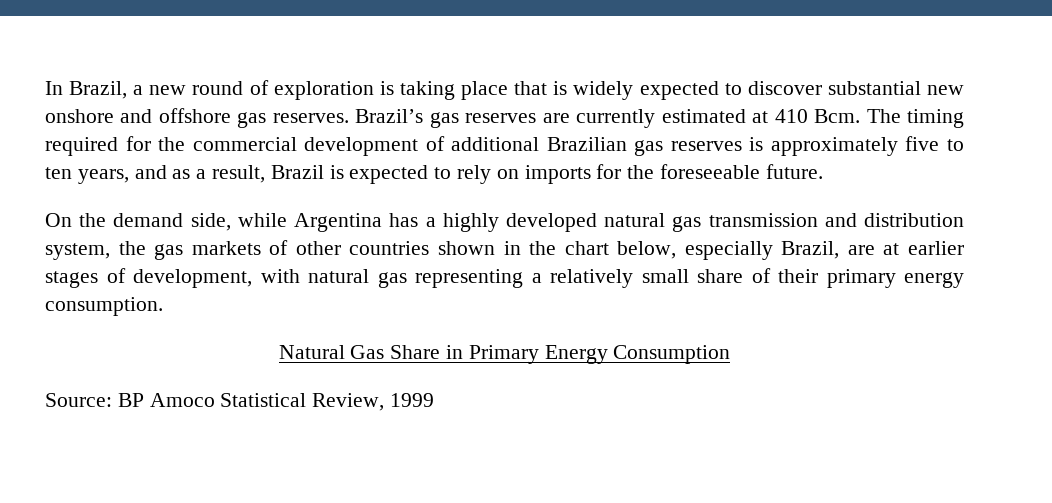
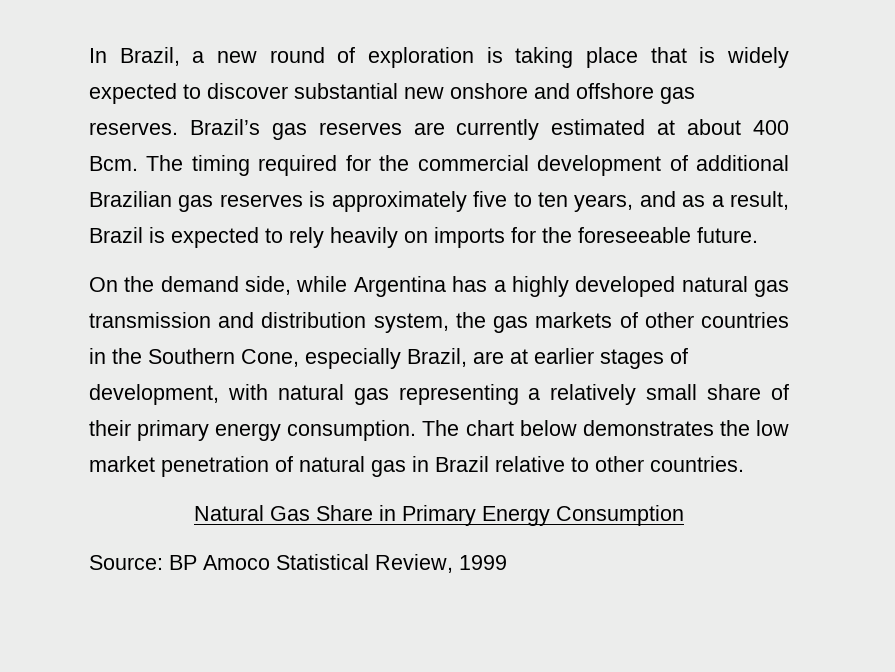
- Brazil’s gas reserves are currently estimated at 410 Bcm. The timing required for the commercial development of additional Brazilian gas reserves is approximately five to ten years, and as a result, Brazil is expected to rely on imports for the foreseeable future.
+ Brazil’s gas reserves are currently estimated at about 400 Bcm. The timing required for the commercial development of additional Brazilian gas reserves is approximately five to ten years, and as a result, Brazil is expected to rely heavily on imports for the foreseeable future.
- On the demand side, while Argentina has a highly developed natural gas transmission and distribution system, the gas markets of other countries shown in the chart below, especially Brazil, are at earlier stages of development, with natural gas representing a relatively small share of their primary energy consumption.
+ On the demand side, while Argentina has a highly developed natural gas transmission and distribution system, the gas markets of other countries in the Southern Cone, especially Brazil, are at earlier stages of development, with natural gas representing a relatively small share of their primary energy consumption. The chart below demonstrates the low market penetration of natural gas in Brazil relative to other countries.

